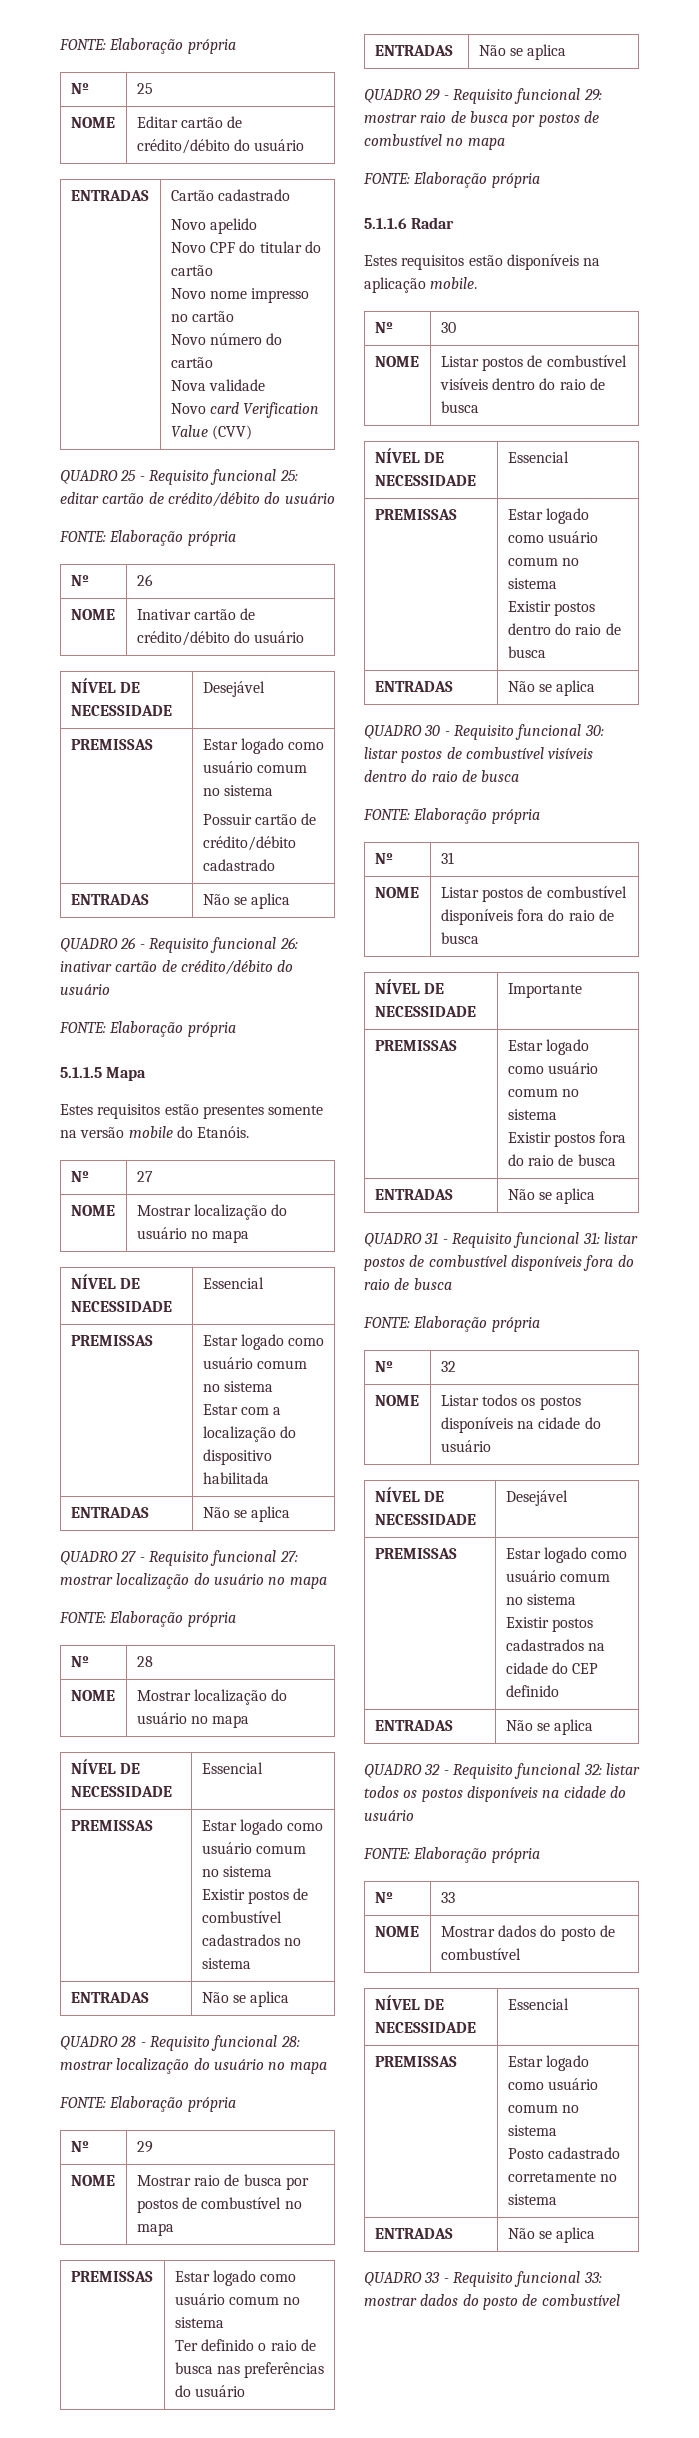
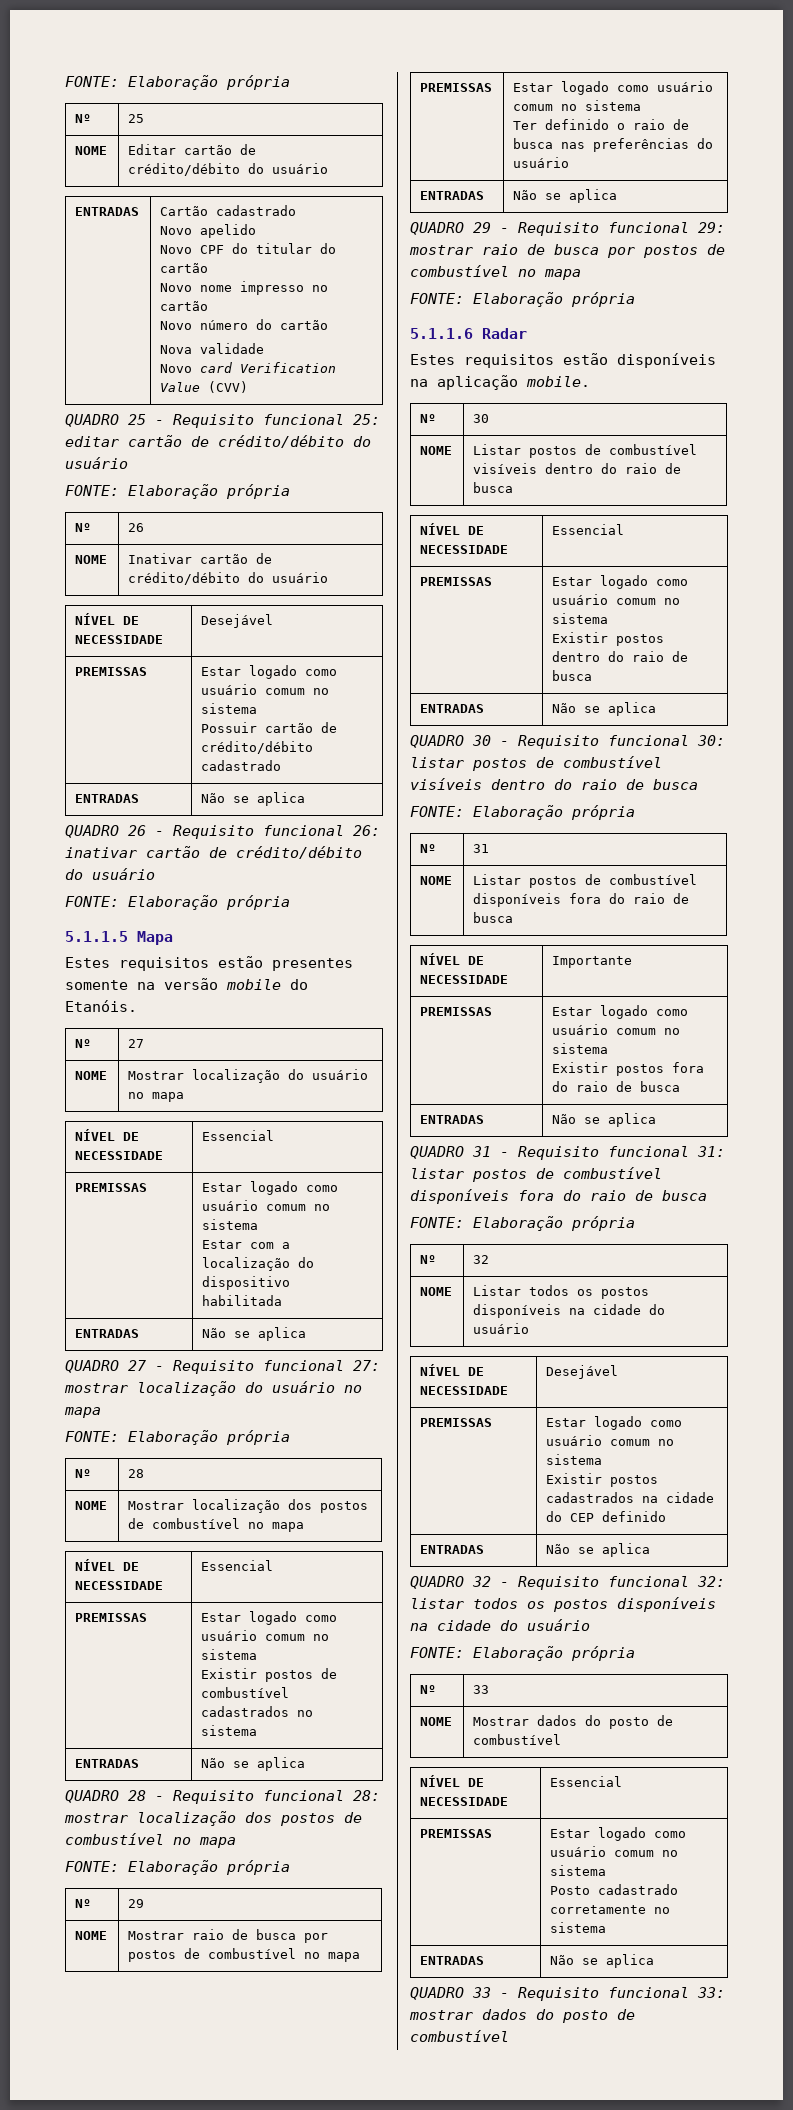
  Nº | 28
- NOME | Mostrar localização do usuário no mapa
+ NOME | Mostrar localização dos postos de combustível no mapa
- QUADRO 28 - Requisito funcional 28: mostrar localização do usuário no mapa
+ QUADRO 28 - Requisito funcional 28: mostrar localização dos postos de combustível no mapa

